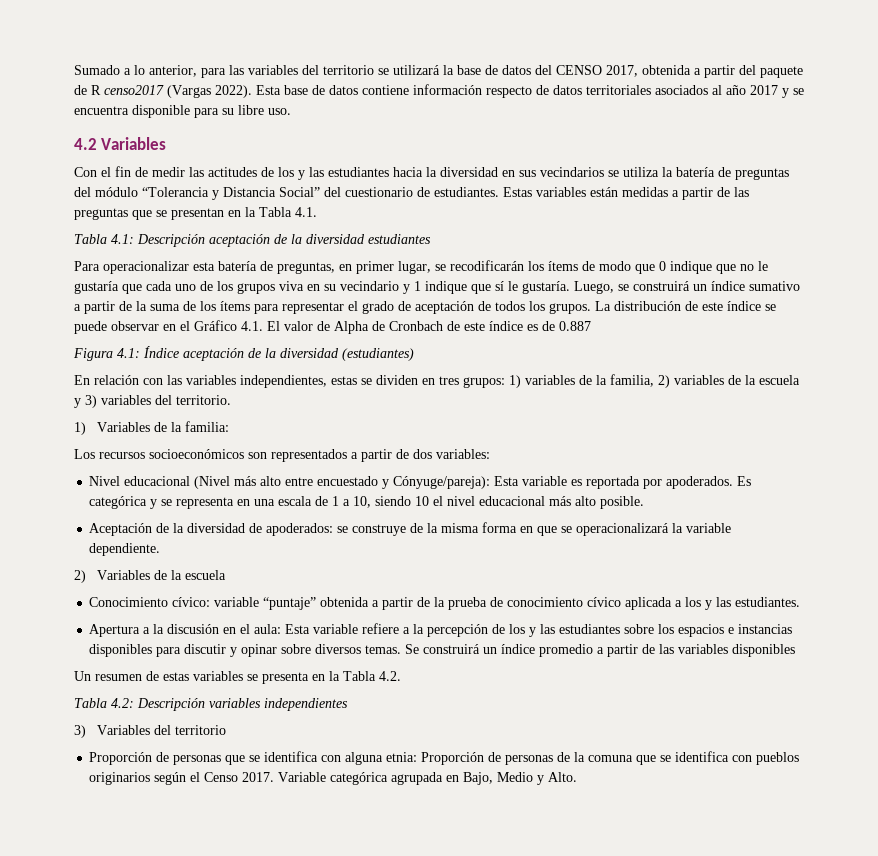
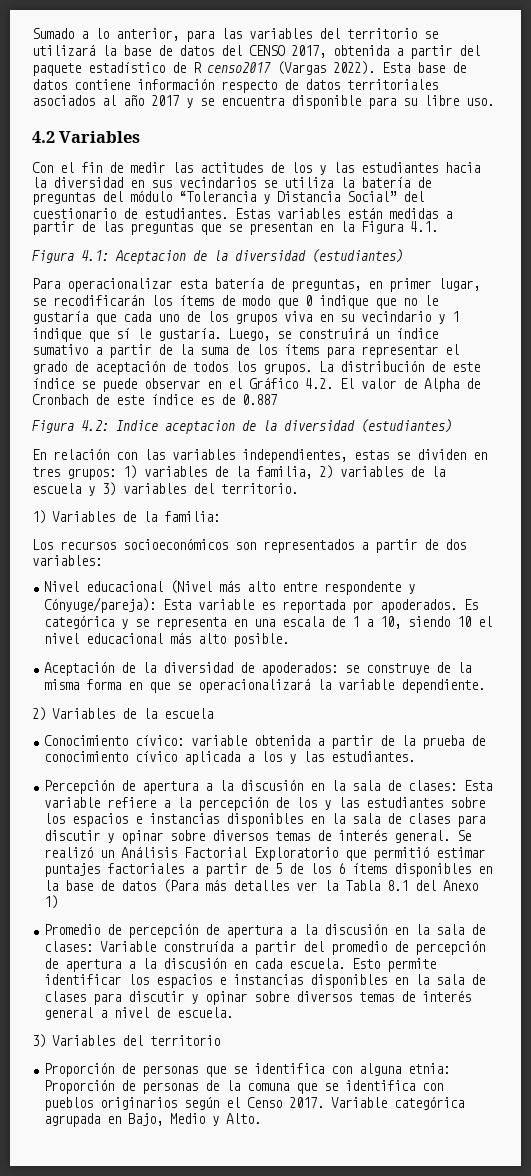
- Sumado a lo anterior, para las variables del territorio se utilizará la base de datos del CENSO 2017, obtenida a partir del paquete de R censo2017 (Vargas 2022).
+ Sumado a lo anterior, para las variables del territorio se utilizará la base de datos del CENSO 2017, obtenida a partir del paquete estadístico de R censo2017 (Vargas 2022).
- Estas variables están medidas a partir de las preguntas que se presentan en la Tabla 4.1.
+ Estas variables están medidas a partir de las preguntas que se presentan en la Figura 4.1.
- Tabla 4.1: Descripción aceptación de la diversidad estudiantes
+ Figura 4.1: Aceptacion de la diversidad (estudiantes)
- La distribución de este índice se puede observar en el Gráfico 4.1. El valor de Alpha de Cronbach de este índice es de 0.887
+ La distribución de este índice se puede observar en el Gráfico 4.2. El valor de Alpha de Cronbach de este índice es de 0.887
- Figura 4.1: Índice aceptación de la diversidad (estudiantes)
+ Figura 4.2: Indice aceptacion de la diversidad (estudiantes)
- Nivel educacional (Nivel más alto entre encuestado y Cónyuge/pareja): Esta variable es reportada por apoderados.
+ Nivel educacional (Nivel más alto entre respondente y Cónyuge/pareja): Esta variable es reportada por apoderados.
- Conocimiento cívico: variable “puntaje” obtenida a partir de la prueba de conocimiento cívico aplicada a los y las estudiantes.
+ Conocimiento cívico: variable obtenida a partir de la prueba de conocimiento cívico aplicada a los y las estudiantes.
- Apertura a la discusión en el aula: Esta variable refiere a la percepción de los y las estudiantes sobre los espacios e instancias disponibles para discutir y opinar sobre diversos temas. Se construirá un índice promedio a partir de las variables disponibles
- Un resumen de estas variables se presenta en la Tabla 4.2.
- Tabla 4.2: Descripción variables independientes
+ Percepción de apertura a la discusión en la sala de clases: Esta variable refiere a la percepción de los y las estudiantes sobre los espacios e instancias disponibles en la sala de clases para discutir y opinar sobre diversos temas de interés general. Se realizó un Análisis Factorial Exploratorio que permitió estimar puntajes factoriales a partir de 5 de los 6 ítems disponibles en la base de datos (Para más detalles ver la Tabla 8.1 del Anexo 1)
+ Promedio de percepción de apertura a la discusión en la sala de clases: Variable construída a partir del promedio de percepción de apertura a la discusión en cada escuela. Esto permite identificar los espacios e instancias disponibles en la sala de clases para discutir y opinar sobre diversos temas de interés general a nivel de escuela.

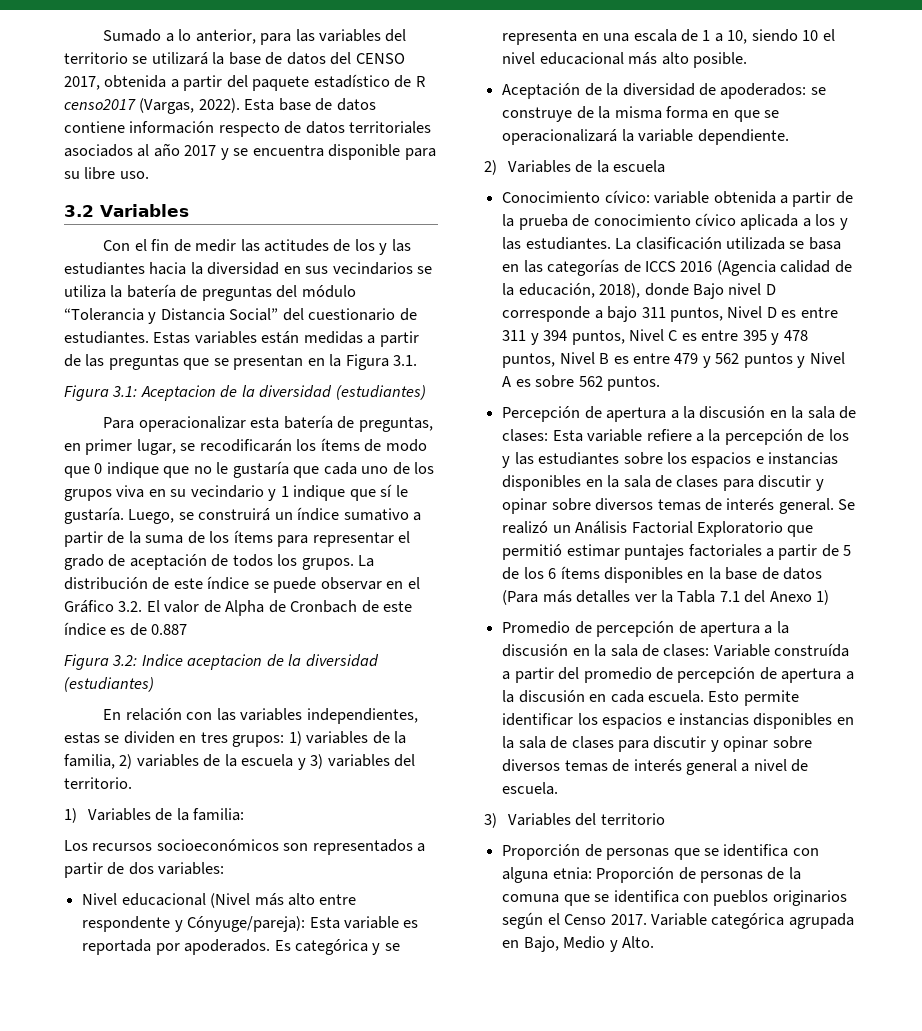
- Sumado a lo anterior, para las variables del territorio se utilizará la base de datos del CENSO 2017, obtenida a partir del paquete estadístico de R censo2017 (Vargas 2022).
+ Sumado a lo anterior, para las variables del territorio se utilizará la base de datos del CENSO 2017, obtenida a partir del paquete estadístico de R censo2017 (Vargas, 2022).
- 4.2 Variables
+ 3.2 Variables
- Estas variables están medidas a partir de las preguntas que se presentan en la Figura 4.1.
- Figura 4.1: Aceptacion de la diversidad (estudiantes)
+ Estas variables están medidas a partir de las preguntas que se presentan en la Figura 3.1.
+ Figura 3.1: Aceptacion de la diversidad (estudiantes)
- La distribución de este índice se puede observar en el Gráfico 4.2. El valor de Alpha de Cronbach de este índice es de 0.887
+ La distribución de este índice se puede observar en el Gráfico 3.2. El valor de Alpha de Cronbach de este índice es de 0.887
- Figura 4.2: Indice aceptacion de la diversidad (estudiantes)
+ Figura 3.2: Indice aceptacion de la diversidad (estudiantes)
+ La clasificación utilizada se basa en las categorías de ICCS 2016 (Agencia calidad de la educación, 2018), donde Bajo nivel D corresponde a bajo 311 puntos, Nivel D es entre 311 y 394 puntos, Nivel C es entre 395 y 478 puntos, Nivel B es entre 479 y 562 puntos y Nivel A es sobre 562 puntos.
- Se realizó un Análisis Factorial Exploratorio que permitió estimar puntajes factoriales a partir de 5 de los 6 ítems disponibles en la base de datos (Para más detalles ver la Tabla 8.1 del Anexo 1)
+ Se realizó un Análisis Factorial Exploratorio que permitió estimar puntajes factoriales a partir de 5 de los 6 ítems disponibles en la base de datos (Para más detalles ver la Tabla 7.1 del Anexo 1)

